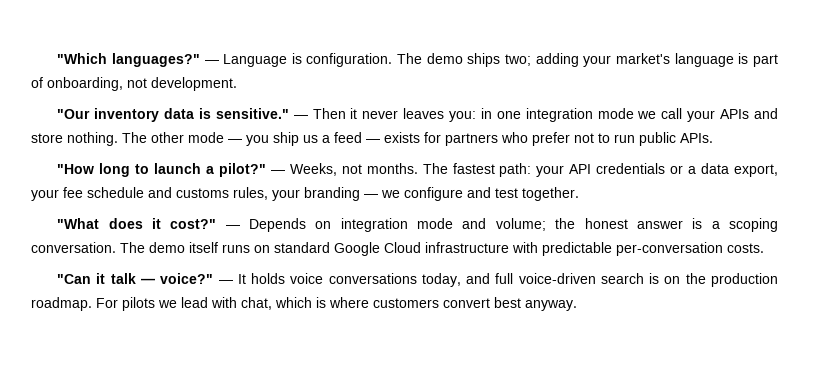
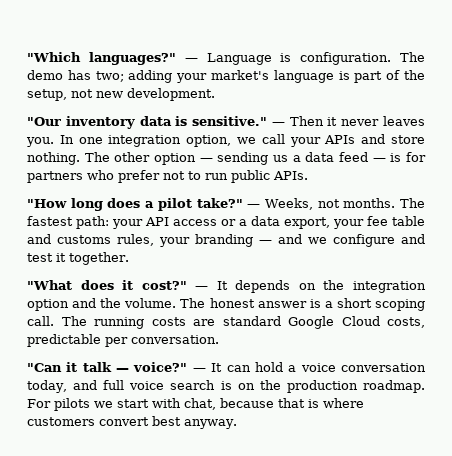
- The demo ships two; adding your market's language is part of onboarding, not development.
+ The demo has two; adding your market's language is part of the setup, not new development.
- — Then it never leaves you: in one integration mode we call your APIs and store nothing.
+ — Then it never leaves you. In one integration option, we call your APIs and store nothing.
- The other mode — you ship us a feed — exists for partners who prefer not to run public APIs.
+ The other option — sending us a data feed — is for partners who prefer not to run public APIs.
- "How long to launch a pilot?"
+ "How long does a pilot take?"
- The fastest path: your API credentials or a data export, your fee schedule and customs rules, your branding — we configure and test together.
+ The fastest path: your API access or a data export, your fee table and customs rules, your branding — and we configure and test it together.
- — Depends on integration mode and volume; the honest answer is a scoping conversation. The demo itself runs on standard Google Cloud infrastructure with predictable per-conversation costs.
+ — It depends on the integration option and the volume. The honest answer is a short scoping call. The running costs are standard Google Cloud costs, predictable per conversation.
- — It holds voice conversations today, and full voice-driven search is on the production roadmap.
+ — It can hold a voice conversation today, and full voice search is on the production roadmap.
- For pilots we lead with chat, which is where customers convert best anyway.
+ For pilots we start with chat, because that is where customers convert best anyway.

